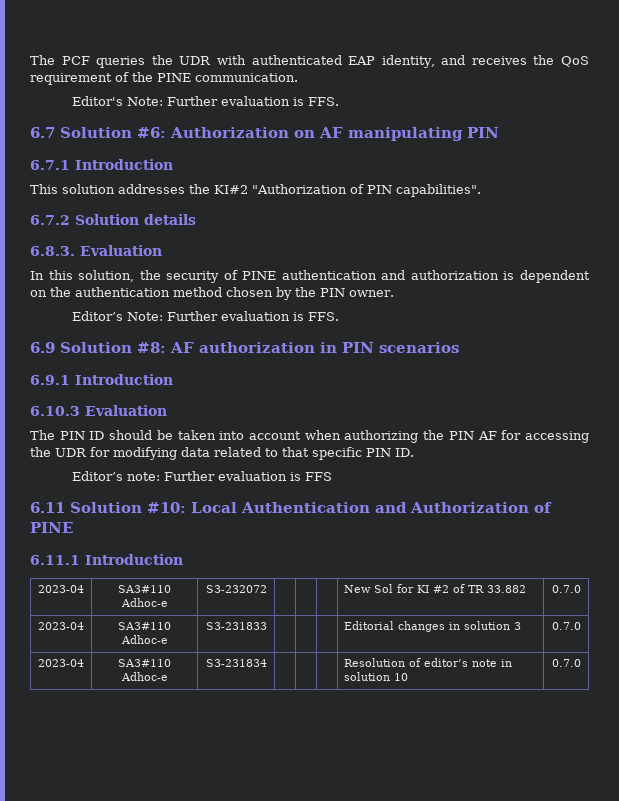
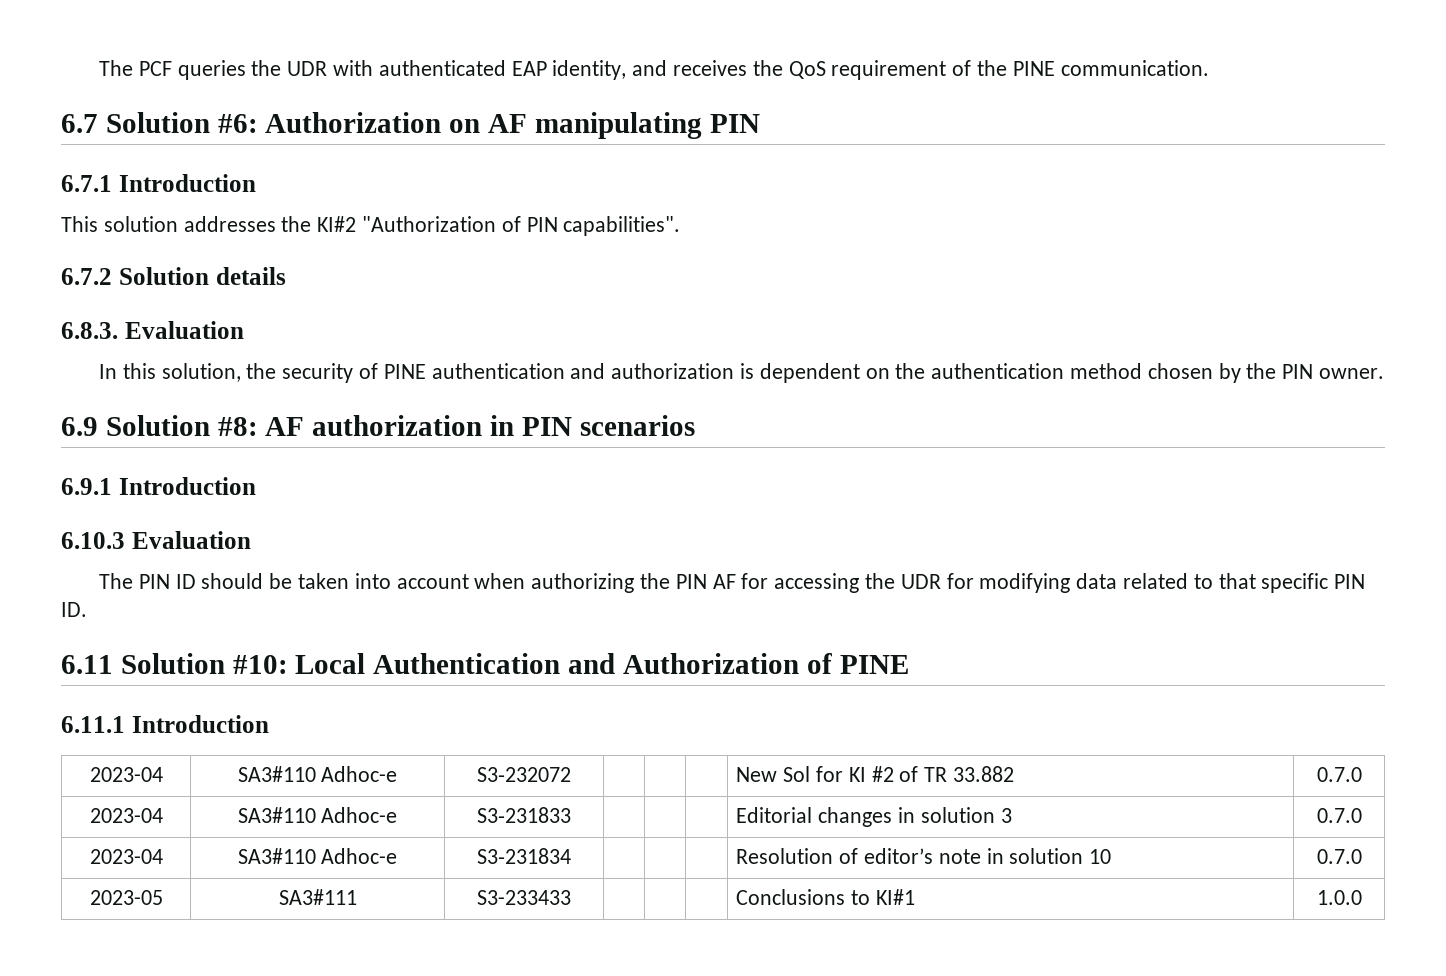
  The PCF queries the UDR with authenticated EAP identity, and receives the QoS requirement of the PINE communication.
- Editor's Note: Further evaluation is FFS.
  In this solution, the security of PINE authentication and authorization is dependent on the authentication method chosen by the PIN owner.
- Editor’s Note: Further evaluation is FFS.
- Editor’s note: Further evaluation is FFS
+ 2023-05 | SA3#111 | S3-233433 | | | | Conclusions to KI#1 | 1.0.0

